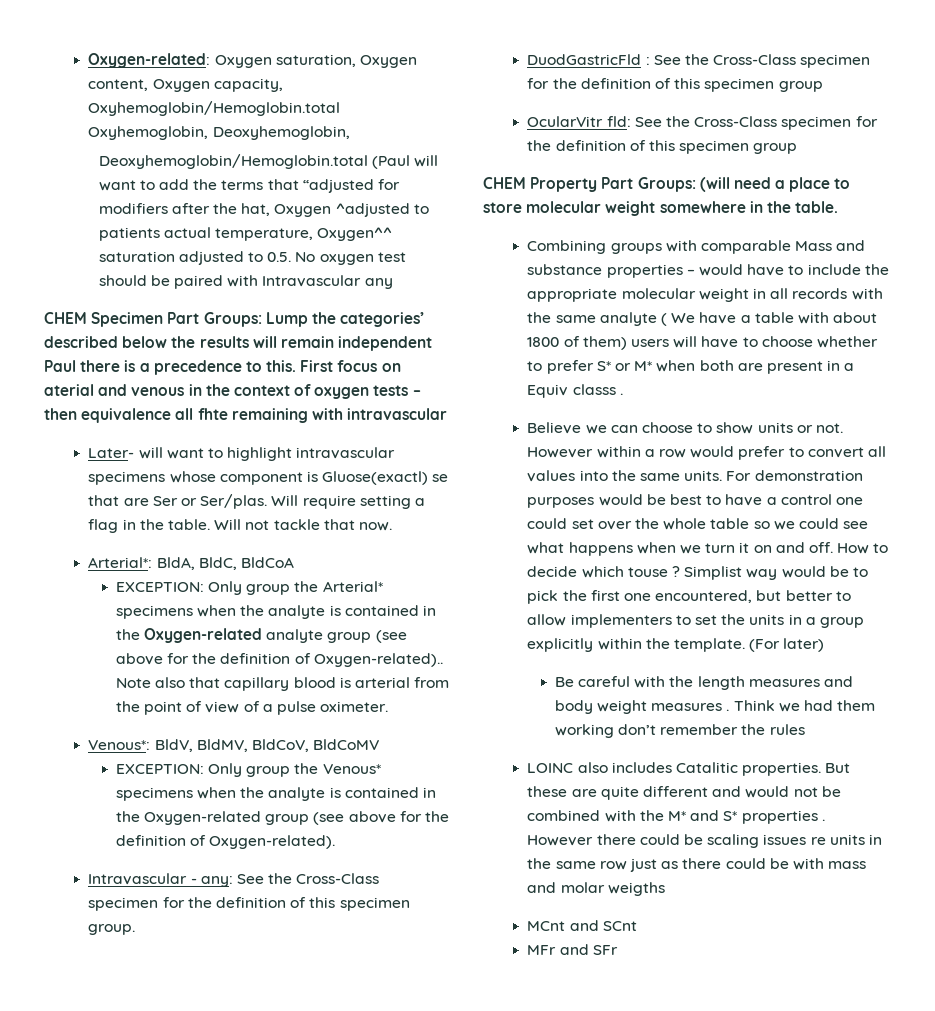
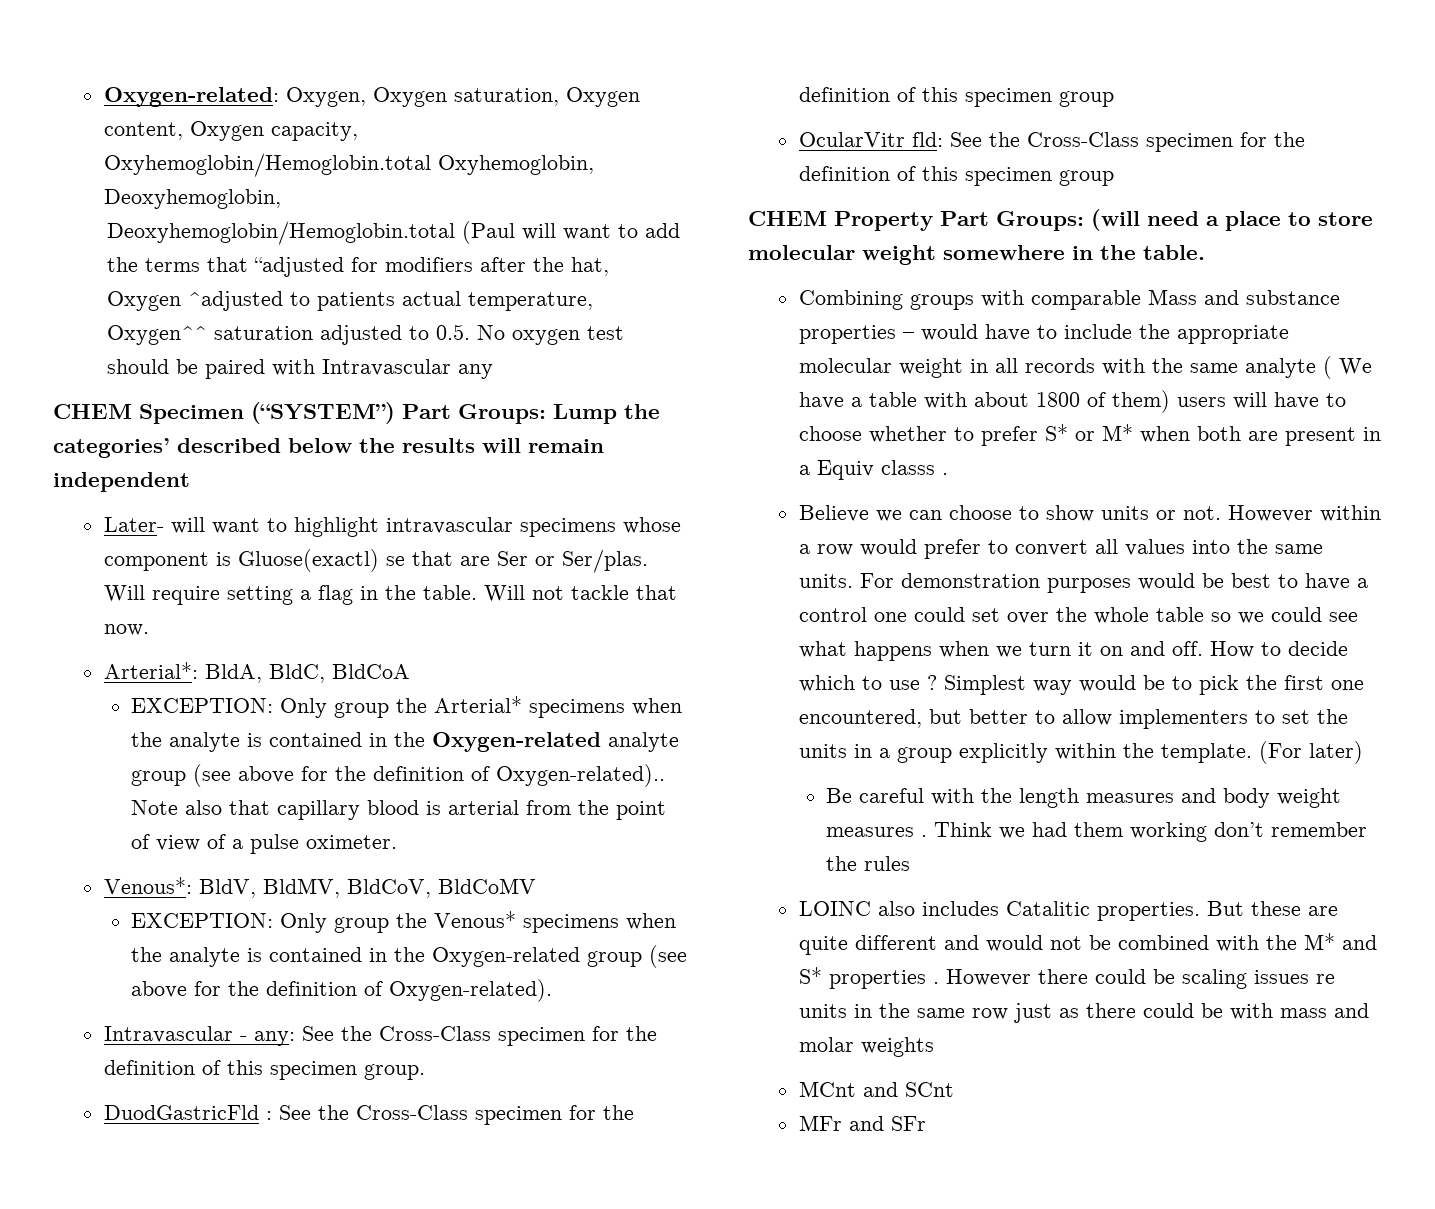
- Oxygen-related: Oxygen saturation, Oxygen content, Oxygen capacity, Oxyhemoglobin/Hemoglobin.total Oxyhemoglobin, Deoxyhemoglobin,
+ Oxygen-related: Oxygen, Oxygen saturation, Oxygen content, Oxygen capacity, Oxyhemoglobin/Hemoglobin.total Oxyhemoglobin, Deoxyhemoglobin,
- CHEM Specimen Part Groups: Lump the categories’ described below the results will remain independent Paul there is a precedence to this. First focus on aterial and venous in the context of oxygen tests – then equivalence all fhte remaining with intravascular
+ CHEM Specimen (“SYSTEM”) Part Groups: Lump the categories’ described below the results will remain independent
- How to decide which touse ? Simplist way would be to pick the first one encountered, but better to allow implementers to set the units in a group explicitly within the template.
+ How to decide which to use ? Simplest way would be to pick the first one encountered, but better to allow implementers to set the units in a group explicitly within the template.
- However there could be scaling issues re units in the same row just as there could be with mass and molar weigths
+ However there could be scaling issues re units in the same row just as there could be with mass and molar weights

